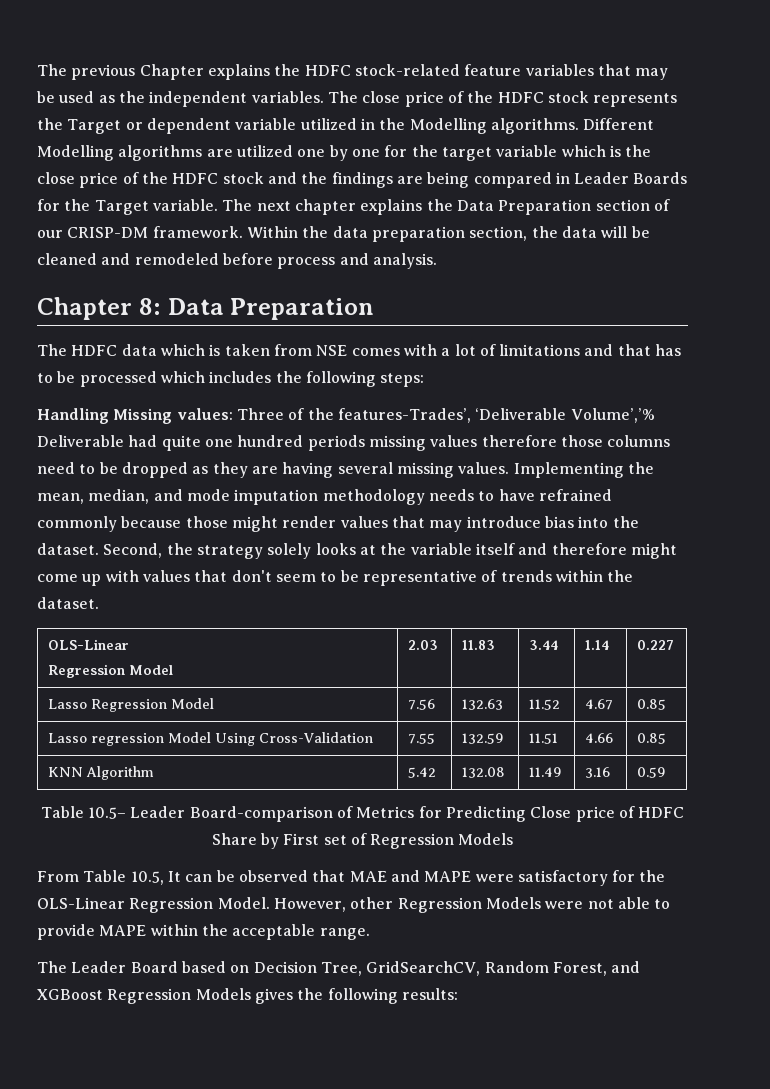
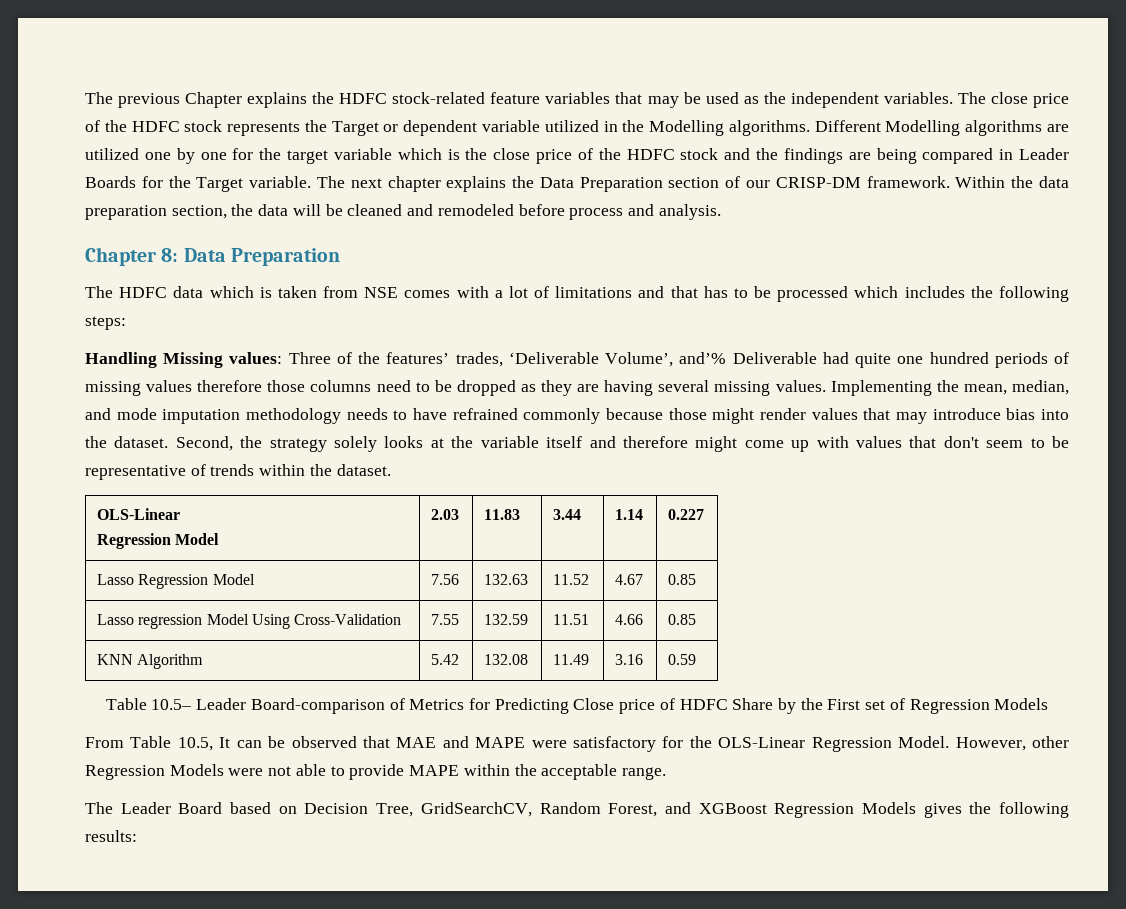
- Handling Missing values: Three of the features-Trades’, ‘Deliverable Volume’,’% Deliverable had quite one hundred periods missing values therefore those columns need to be dropped as they are having several missing values.
+ Handling Missing values: Three of the features’ trades, ‘Deliverable Volume’, and’% Deliverable had quite one hundred periods of missing values therefore those columns need to be dropped as they are having several missing values.
- Table 10.5– Leader Board-comparison of Metrics for Predicting Close price of HDFC Share by First set of Regression Models
+ Table 10.5– Leader Board-comparison of Metrics for Predicting Close price of HDFC Share by the First set of Regression Models

